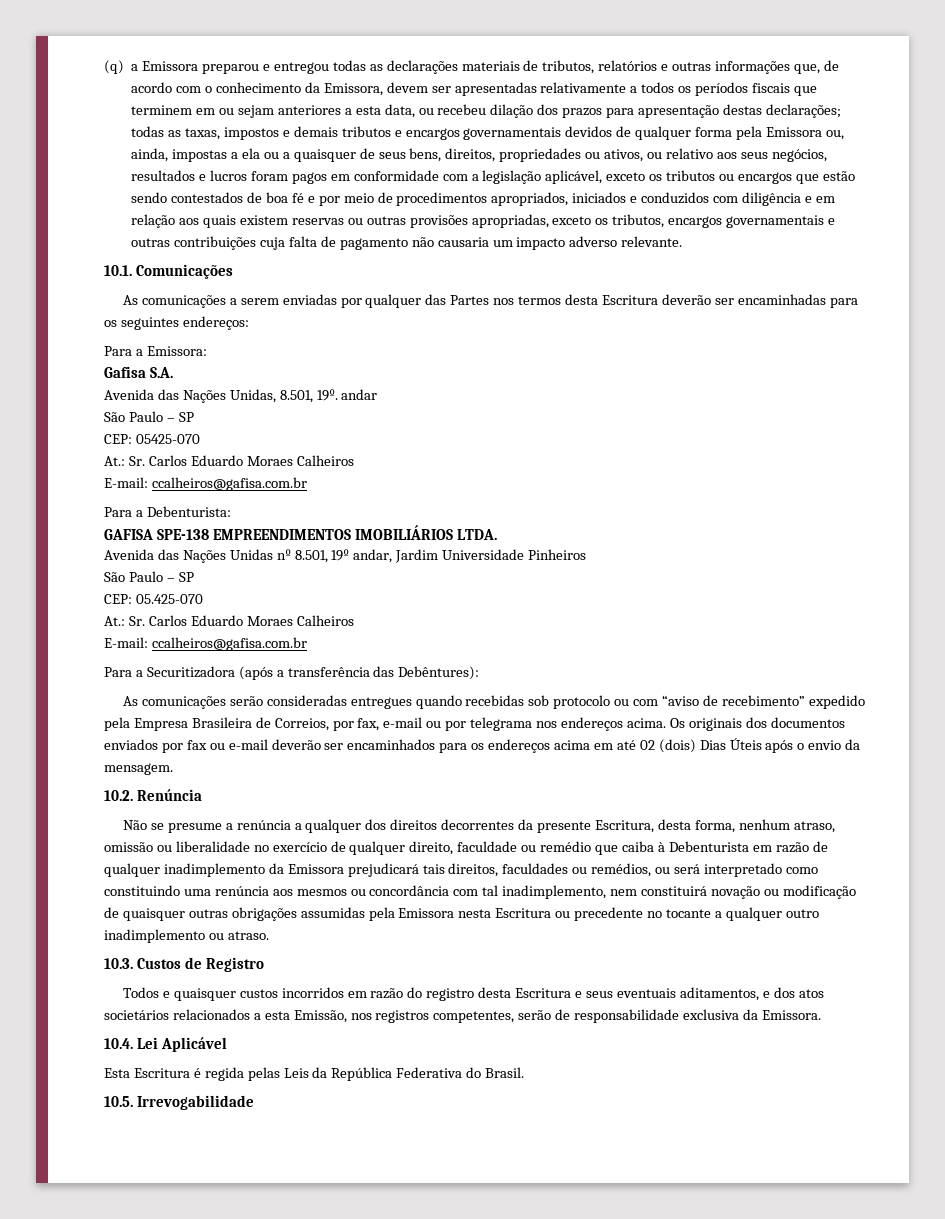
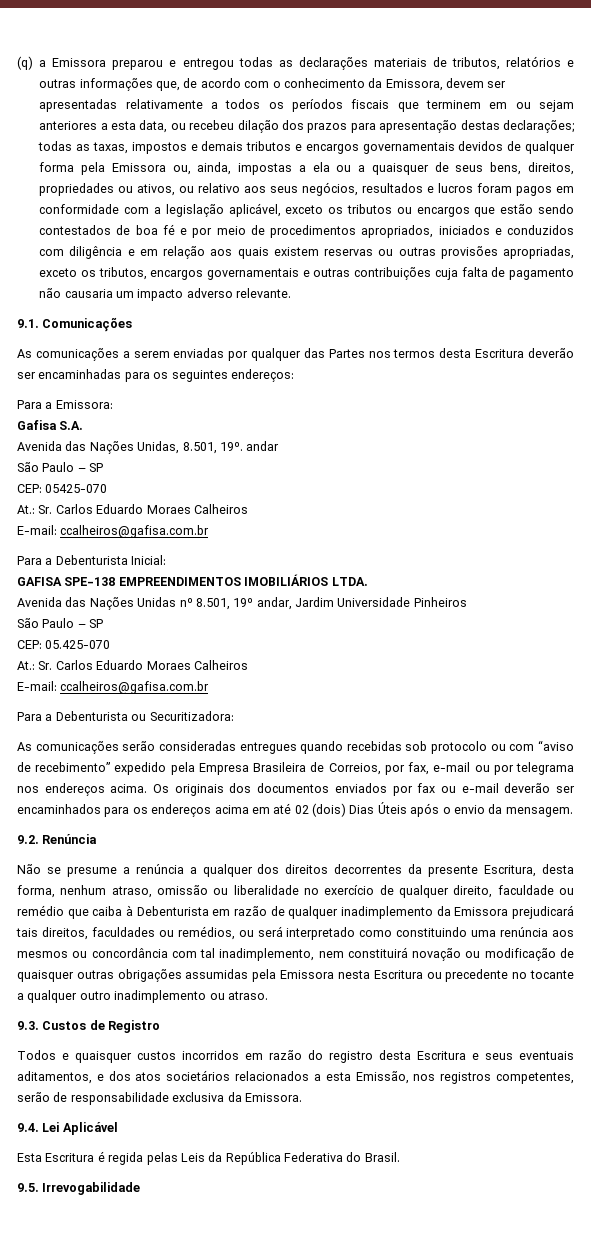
- 10.1. Comunicações
+ 9.1. Comunicações
- Para a Debenturista:
+ Para a Debenturista Inicial:
- Para a Securitizadora (após a transferência das Debêntures):
+ Para a Debenturista ou Securitizadora:
- 10.2. Renúncia
+ 9.2. Renúncia
- 10.3. Custos de Registro
+ 9.3. Custos de Registro
- 10.4. Lei Aplicável
+ 9.4. Lei Aplicável
- 10.5. Irrevogabilidade
+ 9.5. Irrevogabilidade

